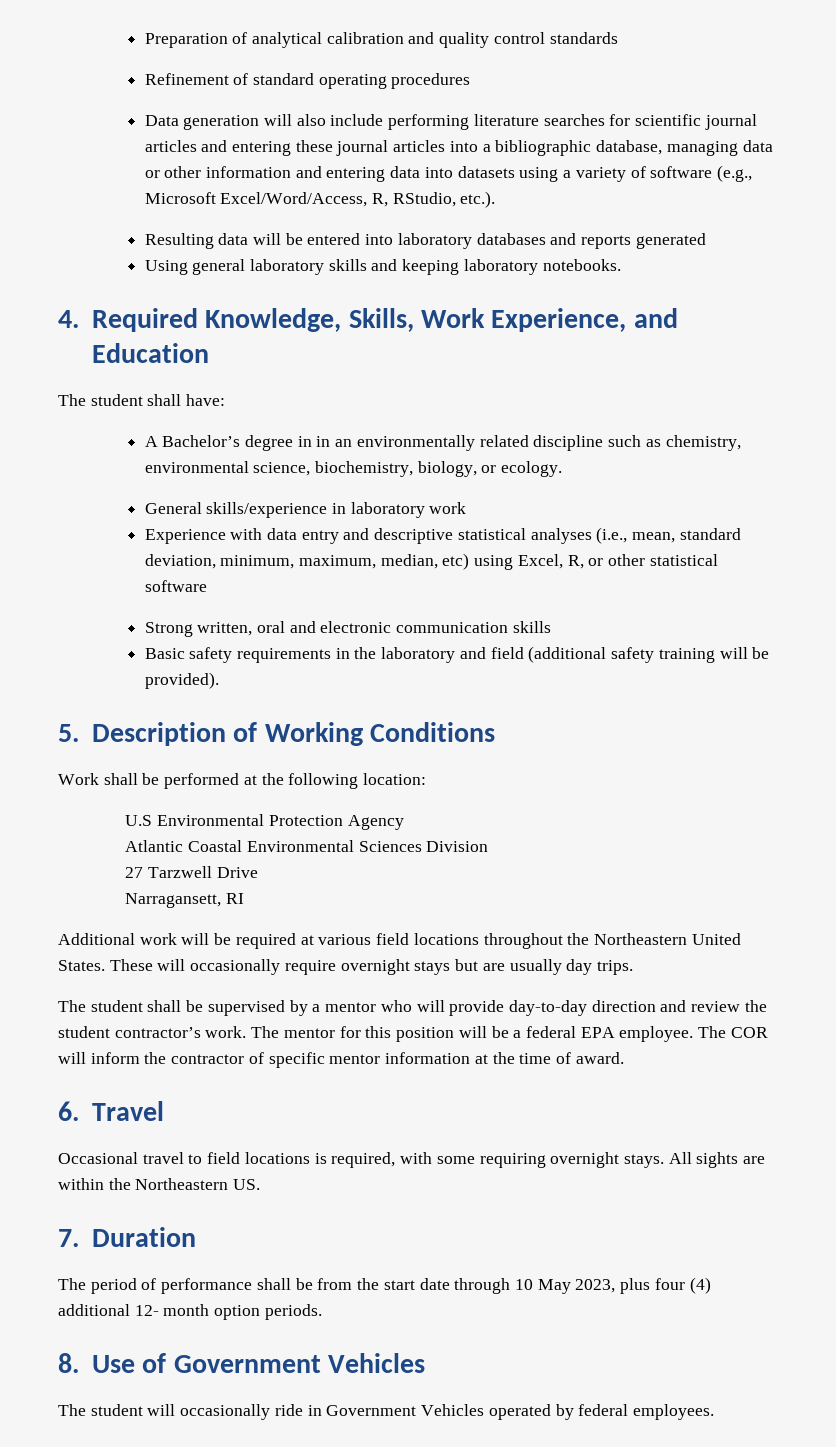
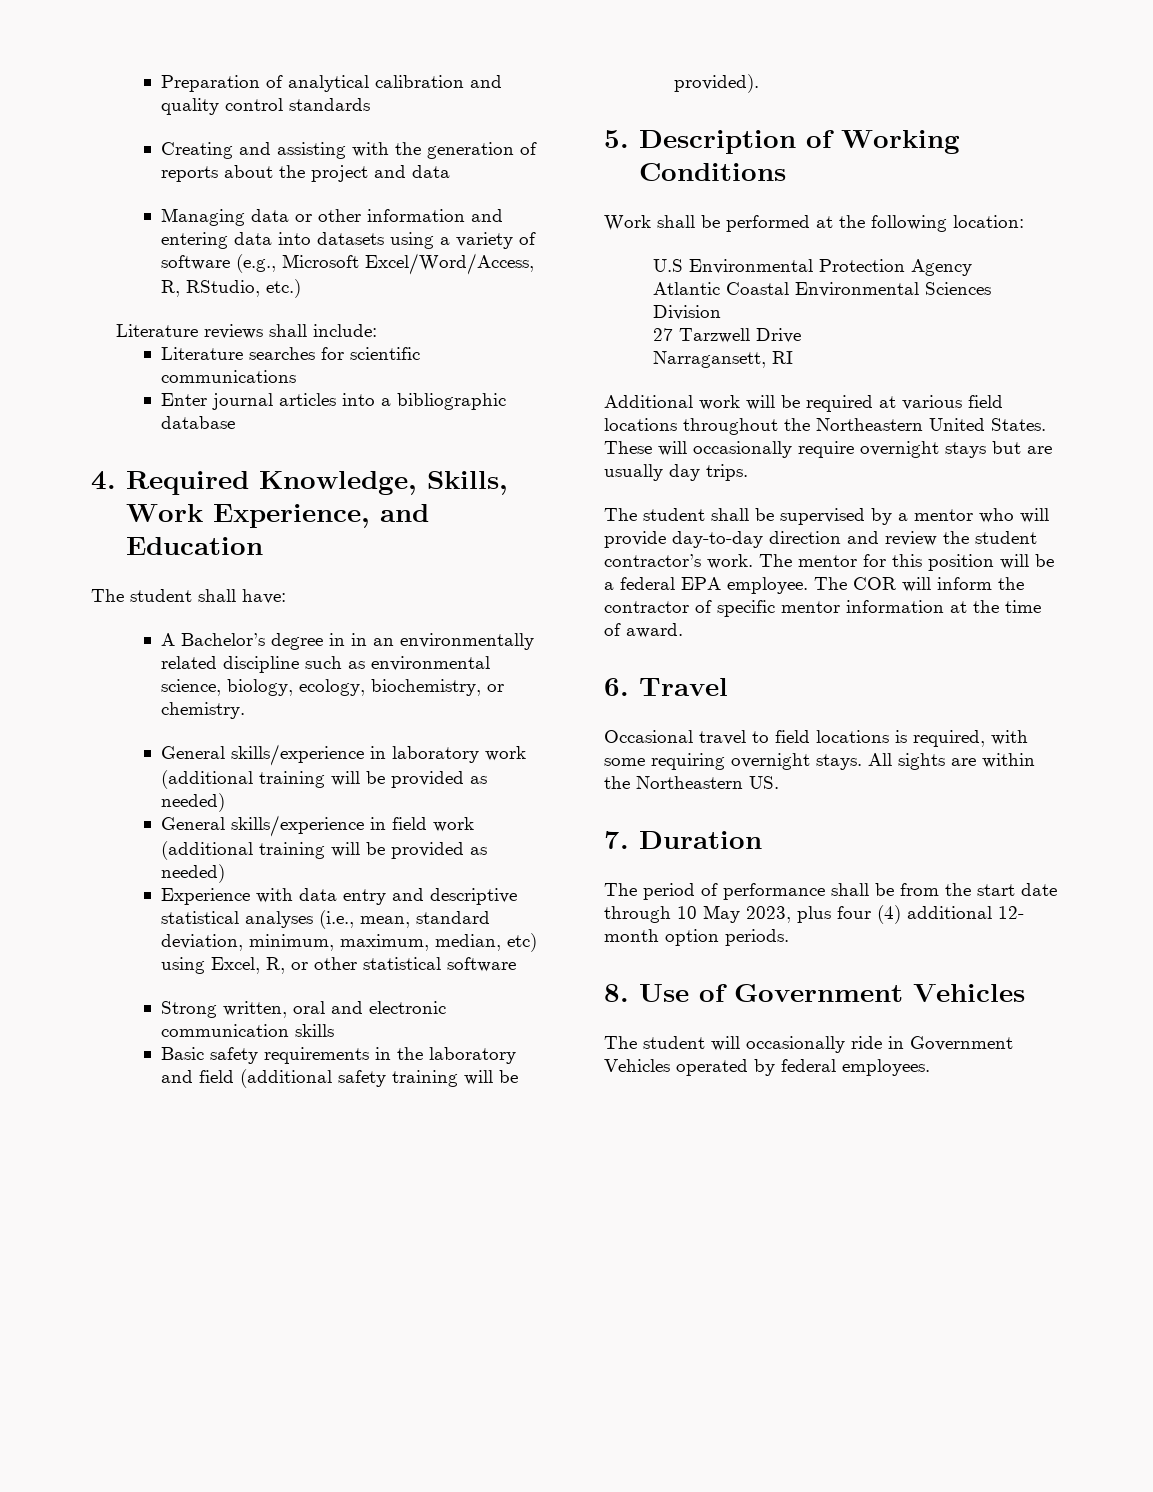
- Refinement of standard operating procedures
- Data generation will also include performing literature searches for scientific journal articles and entering these journal articles into a bibliographic database, managing data or other information and entering data into datasets using a variety of software (e.g., Microsoft Excel/Word/Access, R, RStudio, etc.).
- Resulting data will be entered into laboratory databases and reports generated
- Using general laboratory skills and keeping laboratory notebooks.
+ Creating and assisting with the generation of reports about the project and data
+ Managing data or other information and entering data into datasets using a variety of software (e.g., Microsoft Excel/Word/Access, R, RStudio, etc.)
+ Literature reviews shall include:
+ Literature searches for scientific communications
+ Enter journal articles into a bibliographic database
- A Bachelor’s degree in in an environmentally related discipline such as chemistry, environmental science, biochemistry, biology, or ecology.
+ A Bachelor’s degree in in an environmentally related discipline such as environmental science, biology, ecology, biochemistry, or chemistry.
- General skills/experience in laboratory work
+ General skills/experience in laboratory work (additional training will be provided as needed)
+ General skills/experience in field work (additional training will be provided as needed)

